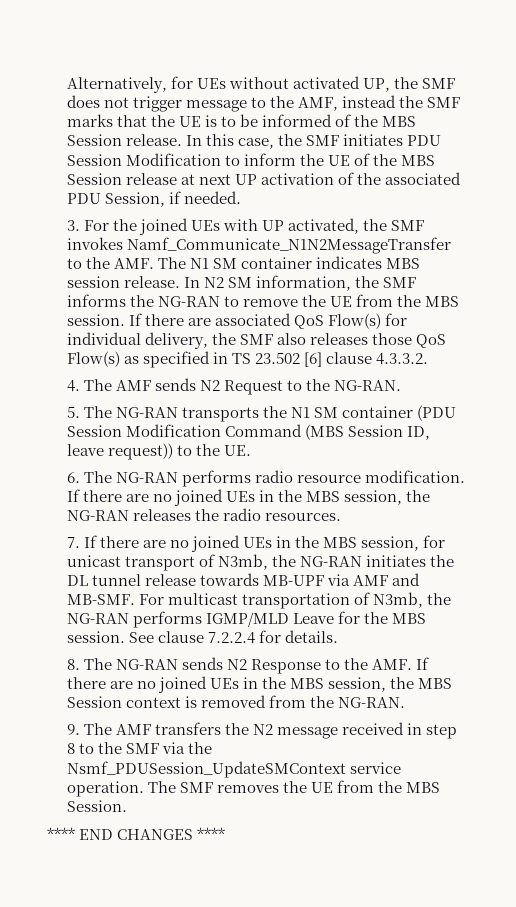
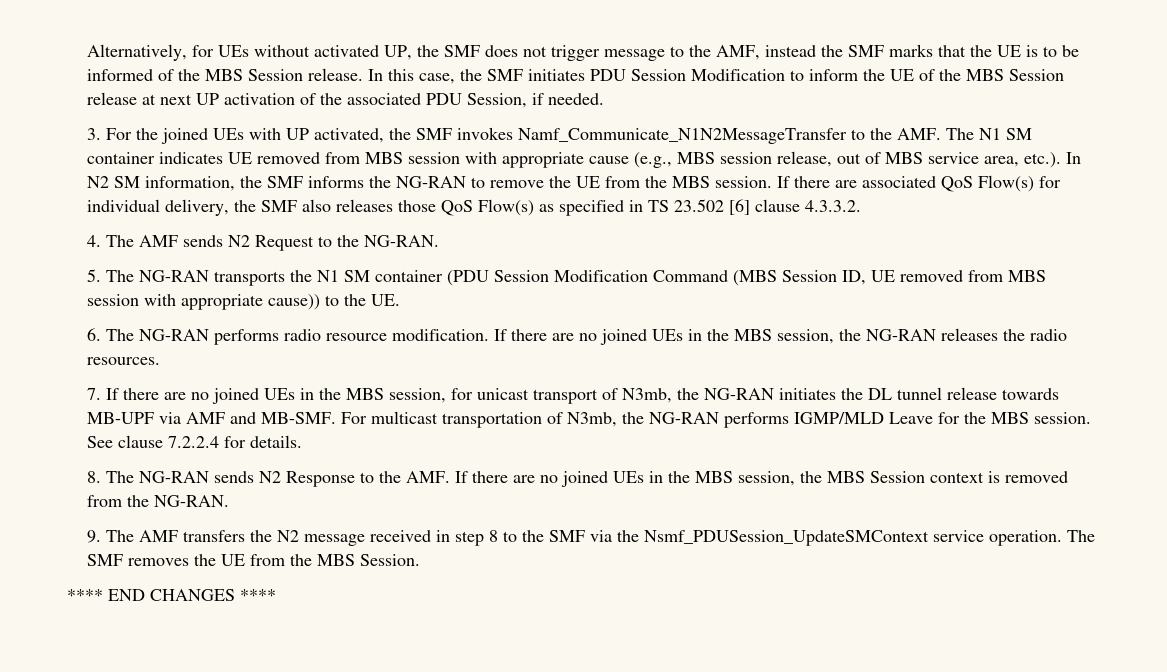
- 3. For the joined UEs with UP activated, the SMF invokes Namf_Communicate_N1N2MessageTransfer to the AMF. The N1 SM container indicates MBS session release. In N2 SM information, the SMF informs the NG-RAN to remove the UE from the MBS session.
+ 3. For the joined UEs with UP activated, the SMF invokes Namf_Communicate_N1N2MessageTransfer to the AMF. The N1 SM container indicates UE removed from MBS session with appropriate cause (e.g., MBS session release, out of MBS service area, etc.). In N2 SM information, the SMF informs the NG-RAN to remove the UE from the MBS session.
- 5. The NG-RAN transports the N1 SM container (PDU Session Modification Command (MBS Session ID, leave request)) to the UE.
+ 5. The NG-RAN transports the N1 SM container (PDU Session Modification Command (MBS Session ID, UE removed from MBS session with appropriate cause)) to the UE.

